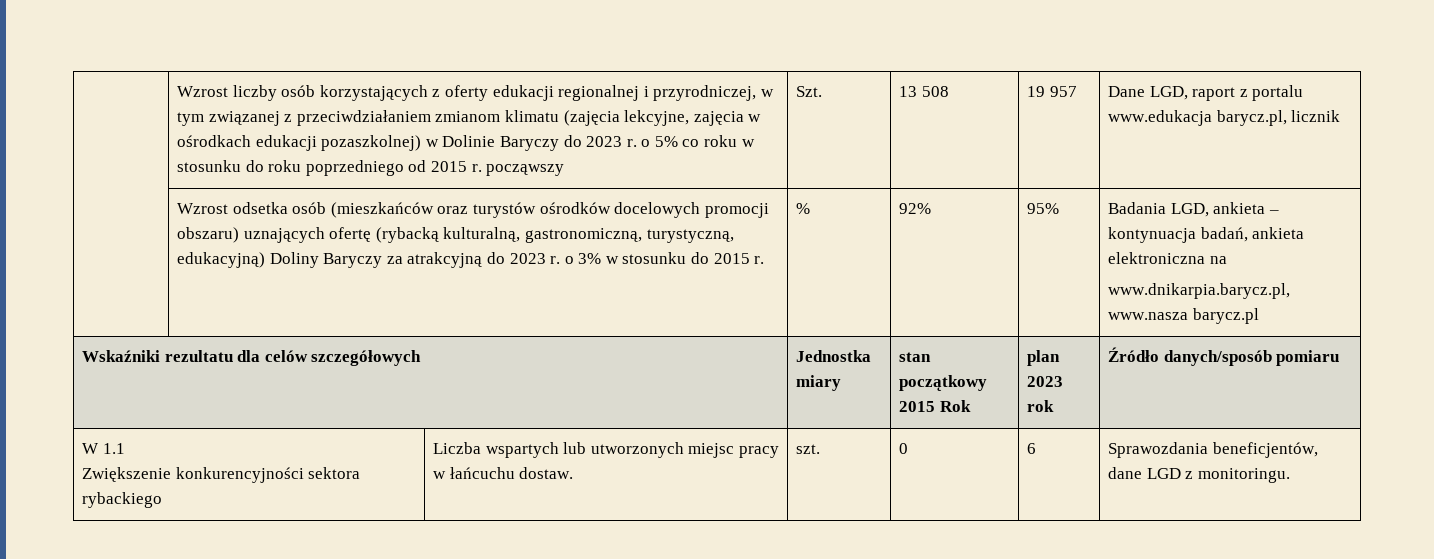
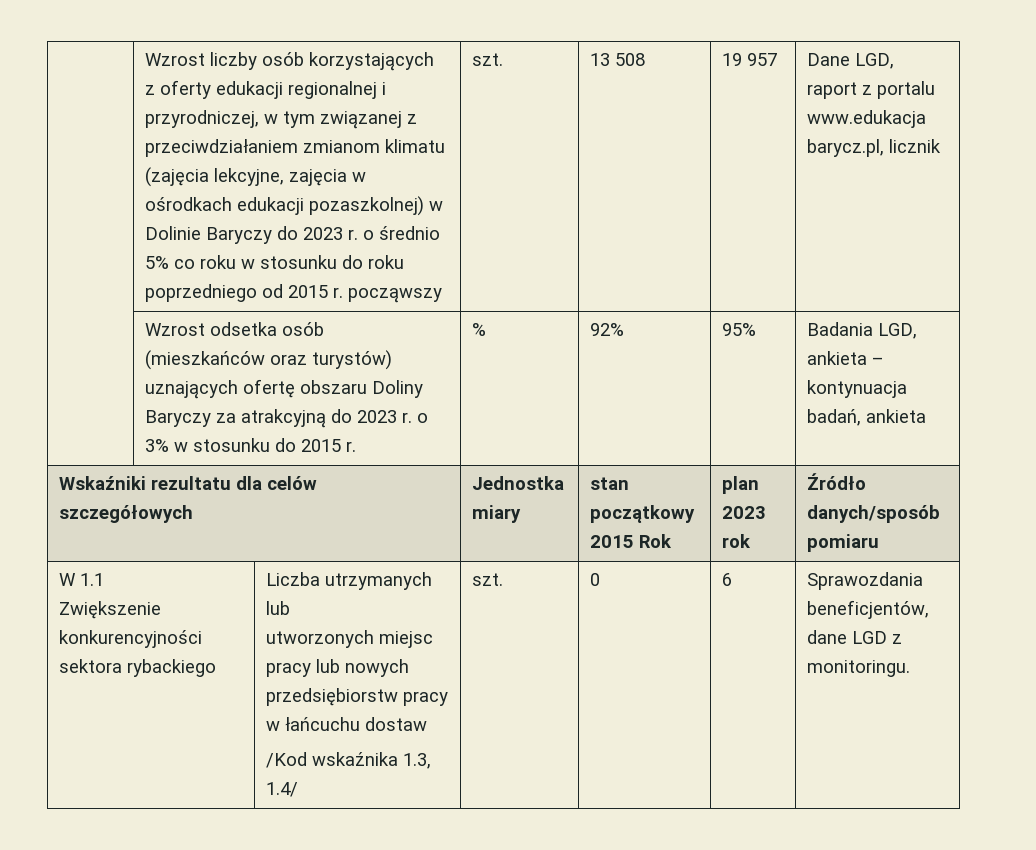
- Wzrost liczby osób korzystających z oferty edukacji regionalnej i przyrodniczej, w tym związanej z przeciwdziałaniem zmianom klimatu (zajęcia lekcyjne, zajęcia w ośrodkach edukacji pozaszkolnej) w Dolinie Baryczy do 2023 r. o 5% co roku w stosunku do roku poprzedniego od 2015 r. począwszy | Szt.
+ Wzrost liczby osób korzystających z oferty edukacji regionalnej i przyrodniczej, w tym związanej z przeciwdziałaniem zmianom klimatu (zajęcia lekcyjne, zajęcia w ośrodkach edukacji pozaszkolnej) w Dolinie Baryczy do 2023 r. o średnio 5% co roku w stosunku do roku poprzedniego od 2015 r. począwszy | szt.
- Wzrost odsetka osób (mieszkańców oraz turystów ośrodków docelowych promocji obszaru) uznających ofertę (rybacką kulturalną, gastronomiczną, turystyczną, edukacyjną) Doliny Baryczy za atrakcyjną do 2023 r. o 3% w stosunku do 2015 r.
+ Wzrost odsetka osób (mieszkańców oraz turystów) uznających ofertę obszaru Doliny Baryczy za atrakcyjną do 2023 r. o 3% w stosunku do 2015 r.
- Badania LGD, ankieta – kontynuacja badań, ankieta elektroniczna na
- www.dnikarpia.barycz.pl, www.nasza barycz.pl
+ Badania LGD, ankieta – kontynuacja badań, ankieta
  W 1.1
- Zwiększenie konkurencyjności sektora rybackiego | Liczba wspartych lub utworzonych miejsc pracy w łańcuchu dostaw. | szt. | 0 | 6 | Sprawozdania beneficjentów, dane LGD z monitoringu.
+ Zwiększenie konkurencyjności sektora rybackiego | Liczba utrzymanych lub
+ utworzonych miejsc pracy lub nowych przedsiębiorstw pracy w łańcuchu dostaw
+ /Kod wskaźnika 1.3, 1.4/ | szt. | 0 | 6 | Sprawozdania beneficjentów, dane LGD z monitoringu.

